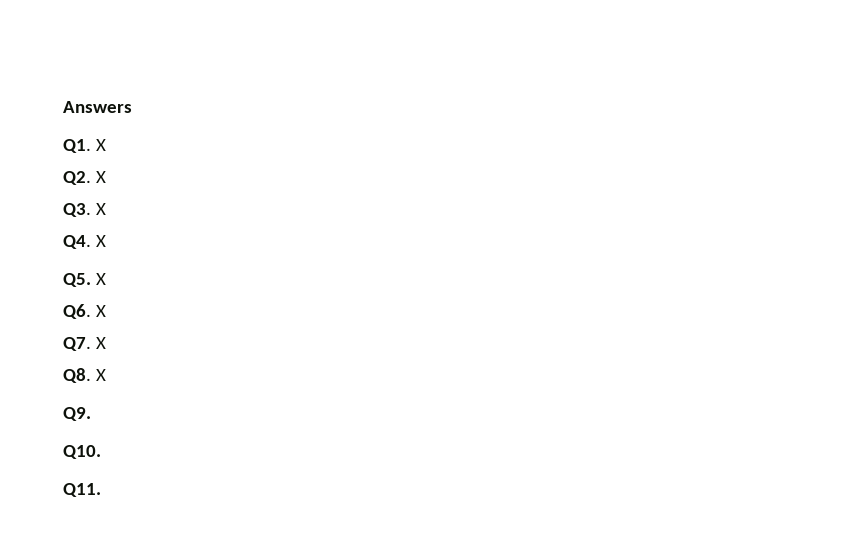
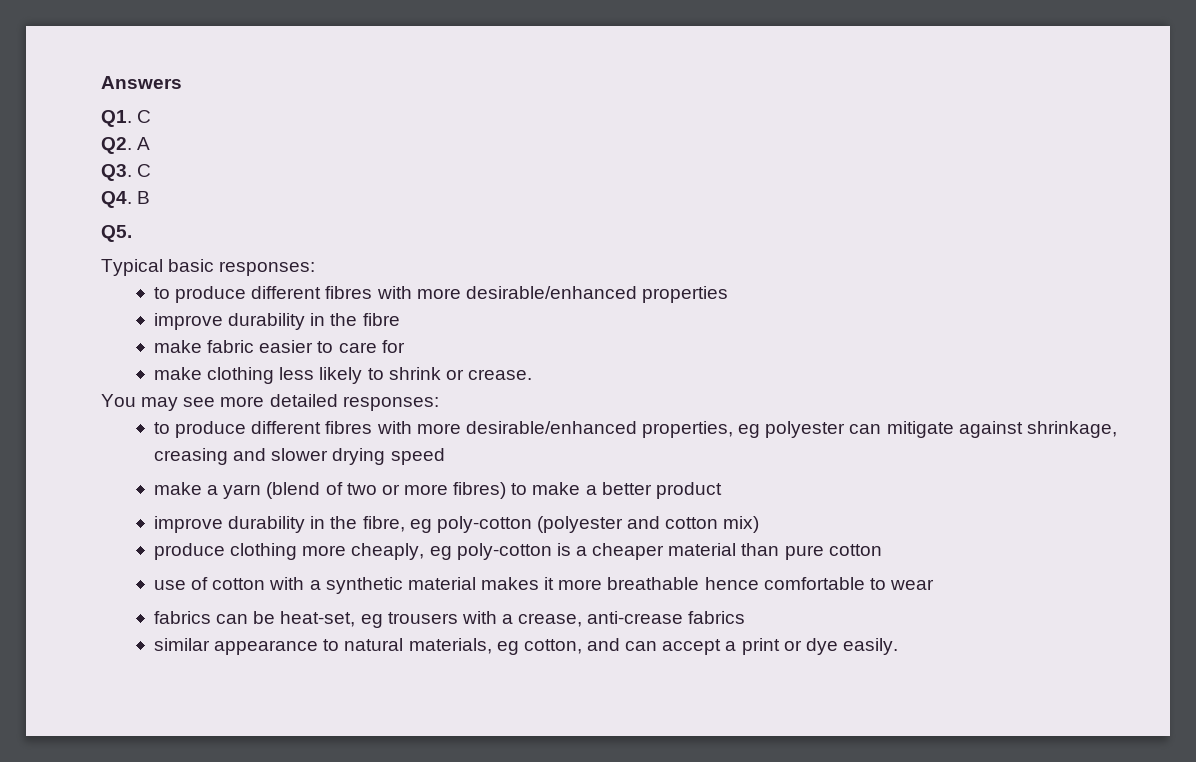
- Q1. X
+ Q1. C
- Q2. X
+ Q2. A
- Q3. X
+ Q3. C
- Q4. X
+ Q4. B
- Q5. X
- Q6. X
- Q7. X
- Q8. X
- Q9.
- Q10.
- Q11.
+ Q5.
+ Typical basic responses:
+ to produce different fibres with more desirable/enhanced properties
+ improve durability in the fibre
+ make fabric easier to care for
+ make clothing less likely to shrink or crease.
+ You may see more detailed responses:
+ to produce different fibres with more desirable/enhanced properties, eg polyester can mitigate against shrinkage, creasing and slower drying speed
+ make a yarn (blend of two or more fibres) to make a better product
+ improve durability in the fibre, eg poly-cotton (polyester and cotton mix)
+ produce clothing more cheaply, eg poly-cotton is a cheaper material than pure cotton
+ use of cotton with a synthetic material makes it more breathable hence comfortable to wear
+ fabrics can be heat-set, eg trousers with a crease, anti-crease fabrics
+ similar appearance to natural materials, eg cotton, and can accept a print or dye easily.

